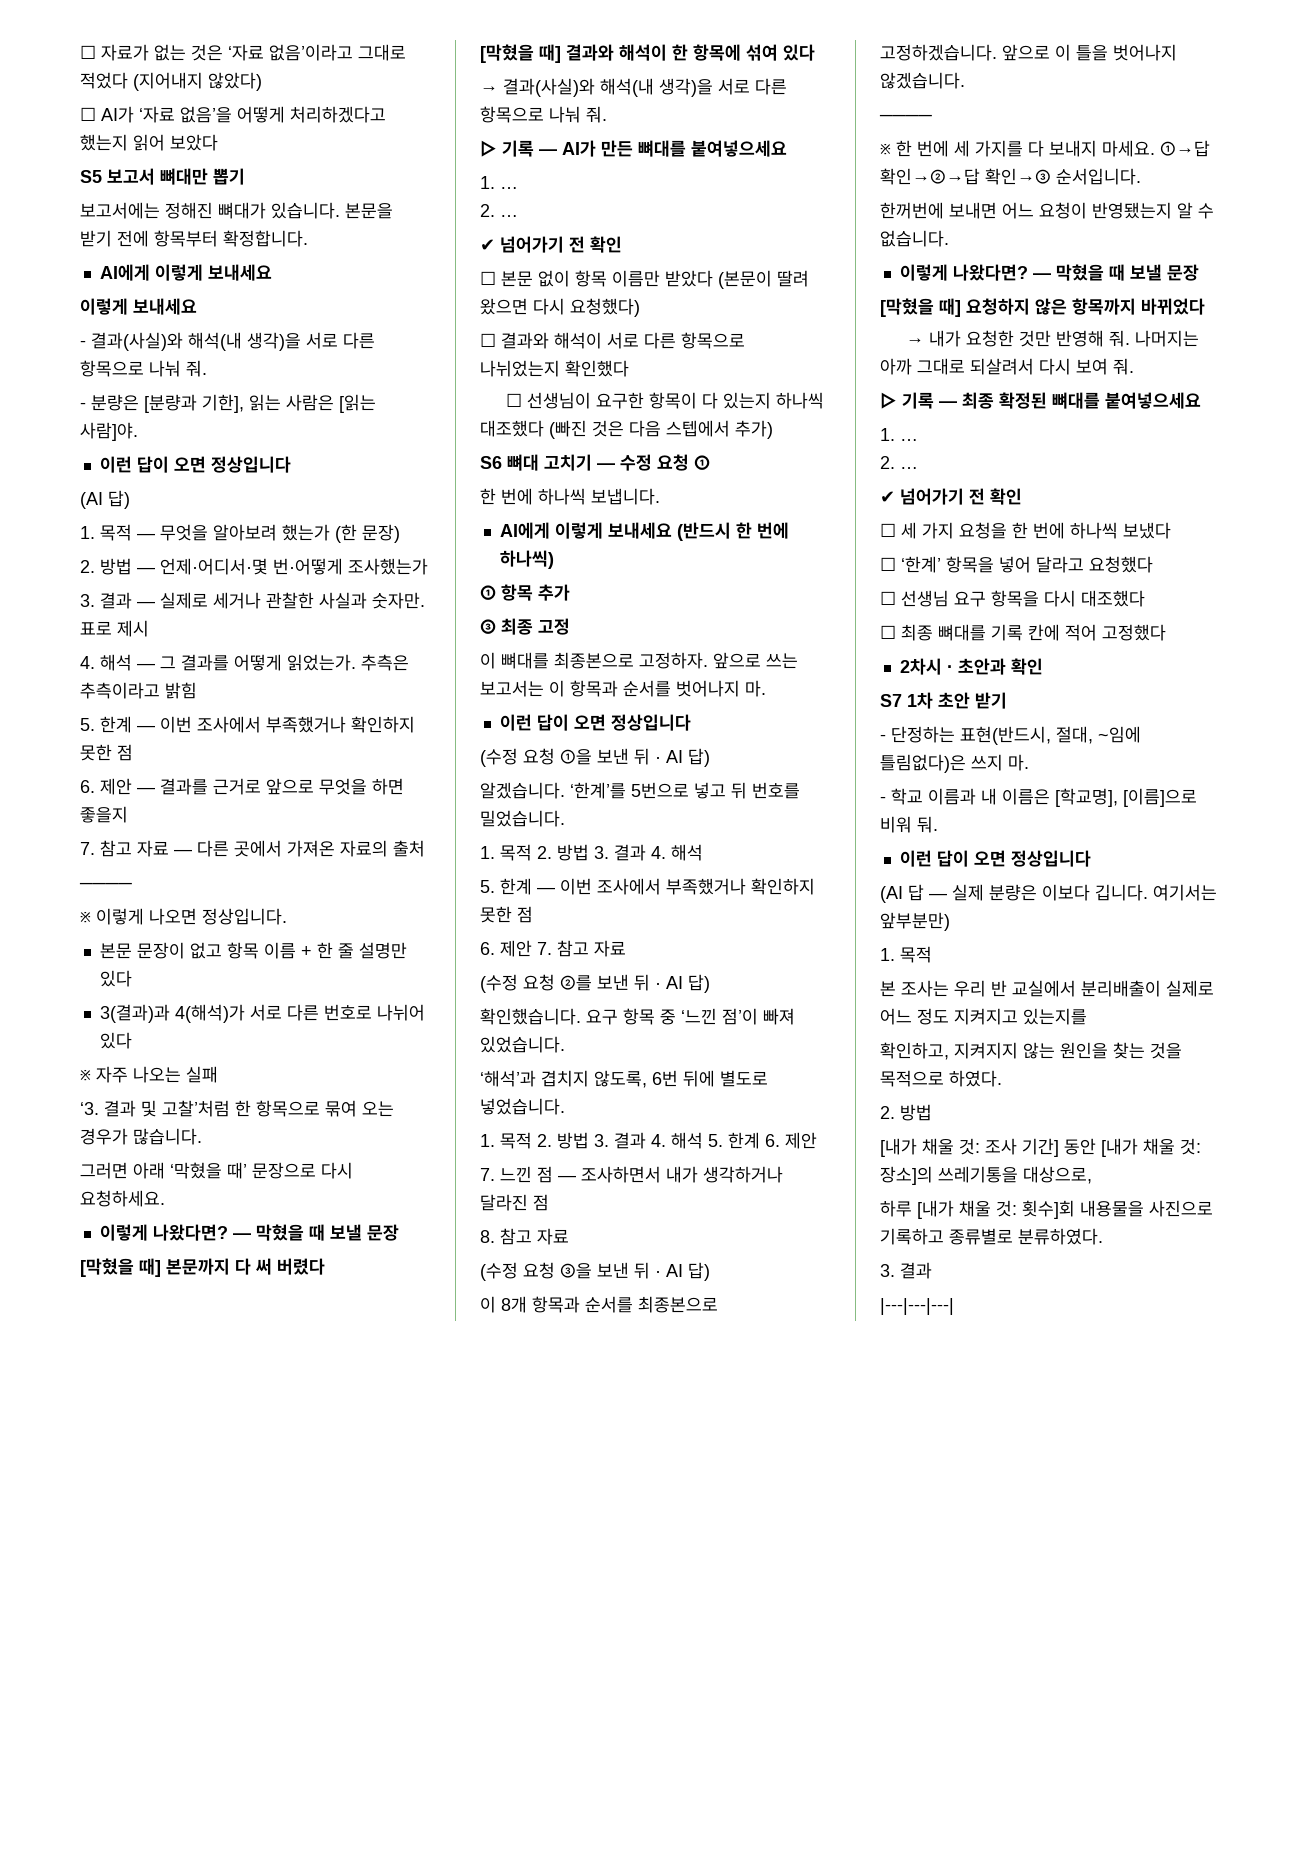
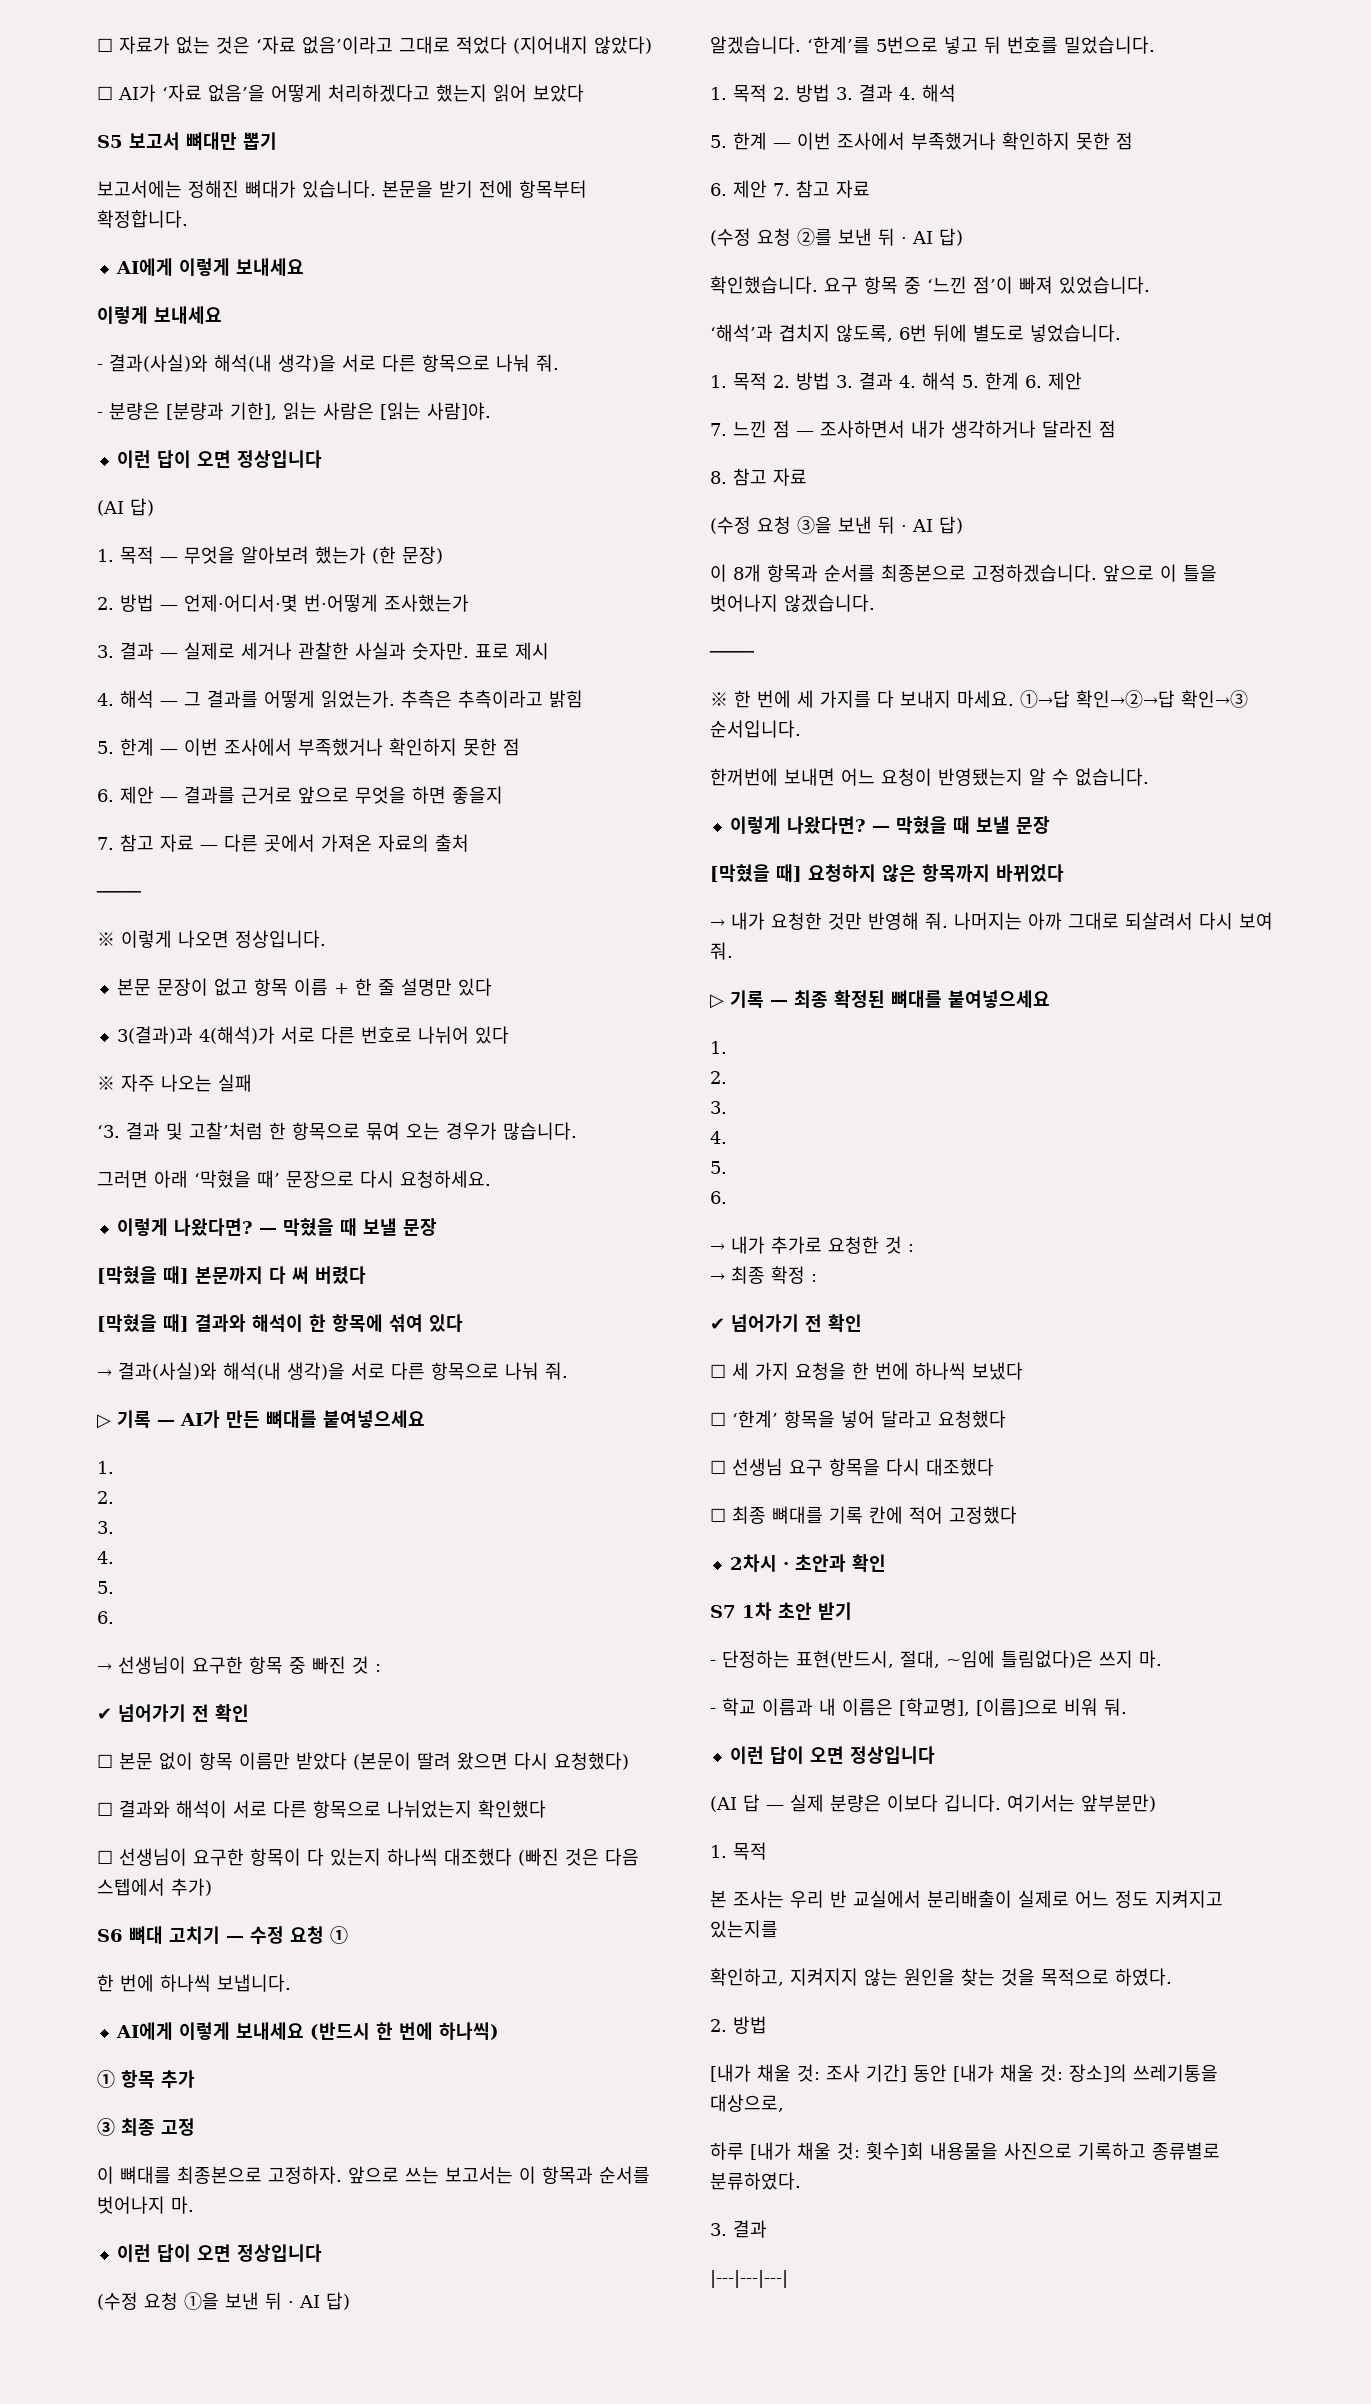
  ▷ 기록 — AI가 만든 뼈대를 붙여넣으세요
- 1. …
- 2. …
+ 1.
+ 2.
+ 3.
+ 4.
+ 5.
+ 6.
+ → 선생님이 요구한 항목 중 빠진 것 :
  ▷ 기록 — 최종 확정된 뼈대를 붙여넣으세요
- 1. …
- 2. …
+ 1.
+ 2.
+ 3.
+ 4.
+ 5.
+ 6.
+ → 내가 추가로 요청한 것 :
+ → 최종 확정 :

